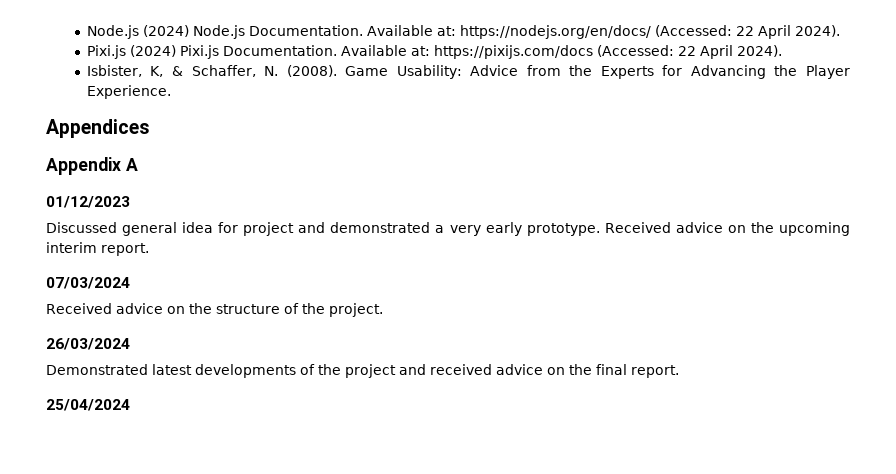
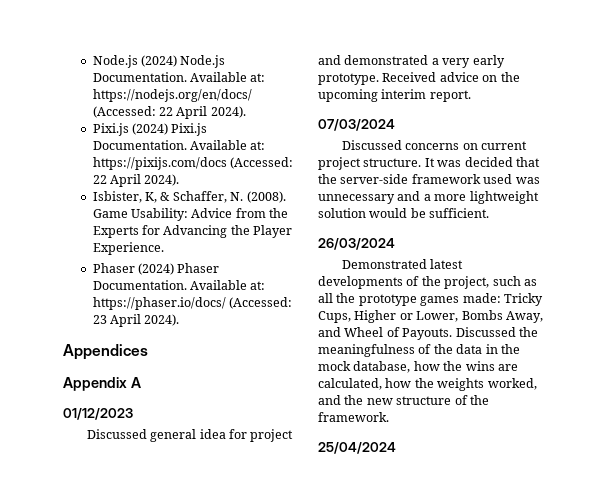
+ Phaser (2024) Phaser Documentation. Available at: https://phaser.io/docs/ (Accessed: 23 April 2024).
- Received advice on the structure of the project.
+ Discussed concerns on current project structure. It was decided that the server-side framework used was unnecessary and a more lightweight solution would be sufficient.
- Demonstrated latest developments of the project and received advice on the final report.
+ Demonstrated latest developments of the project, such as all the prototype games made: Tricky Cups, Higher or Lower, Bombs Away, and Wheel of Payouts. Discussed the meaningfulness of the data in the mock database, how the wins are calculated, how the weights worked, and the new structure of the framework.

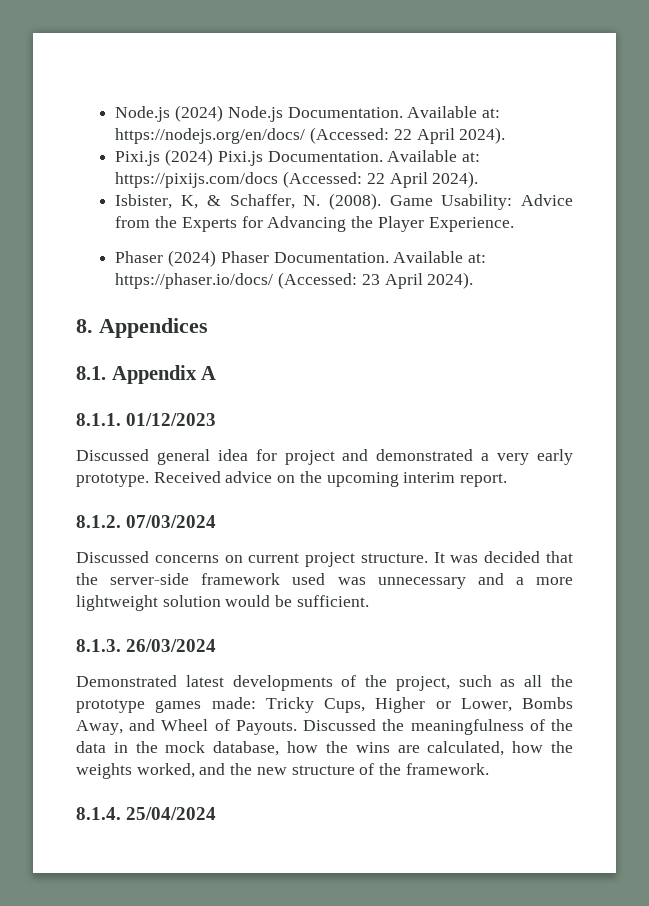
- Appendices
+ 8. Appendices
- Appendix A
+ 8.1. Appendix A
- 01/12/2023
+ 8.1.1. 01/12/2023
- 07/03/2024
+ 8.1.2. 07/03/2024
- 26/03/2024
+ 8.1.3. 26/03/2024
- 25/04/2024
+ 8.1.4. 25/04/2024

